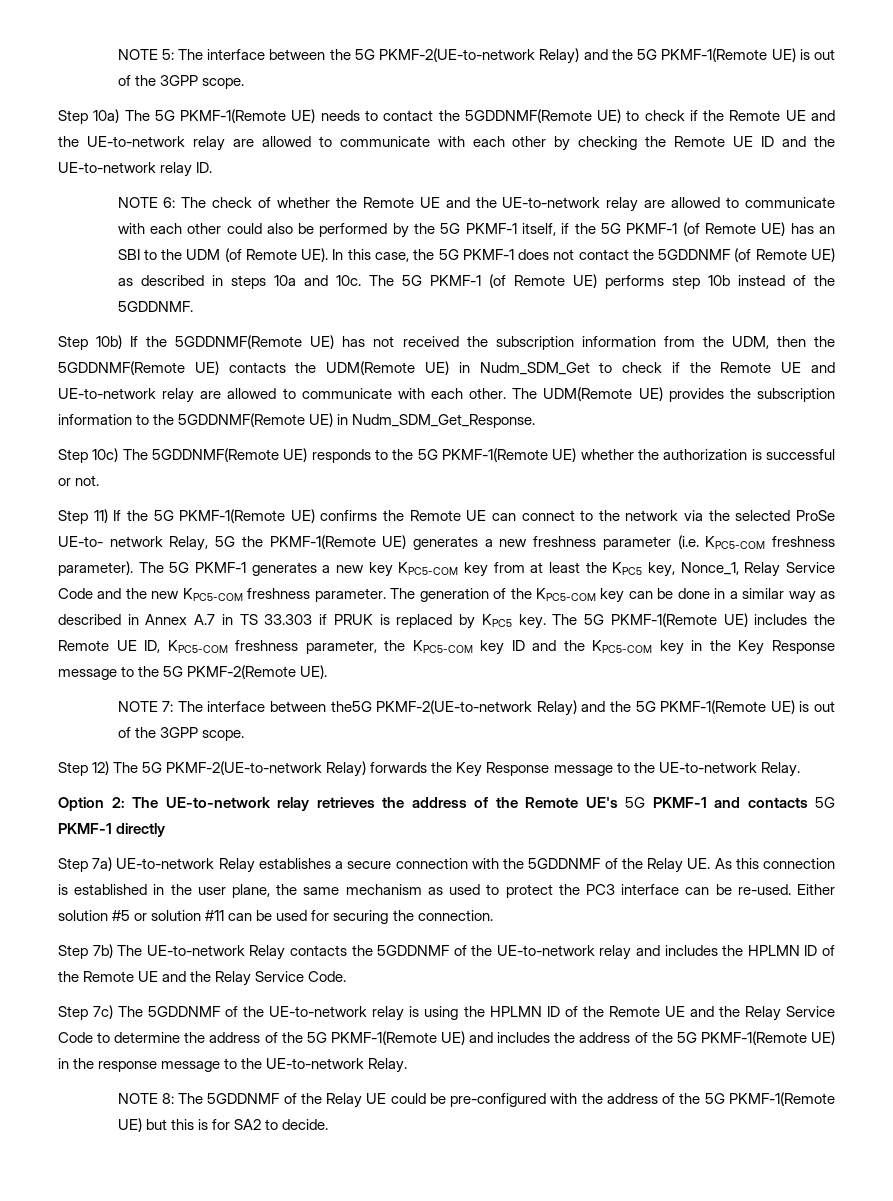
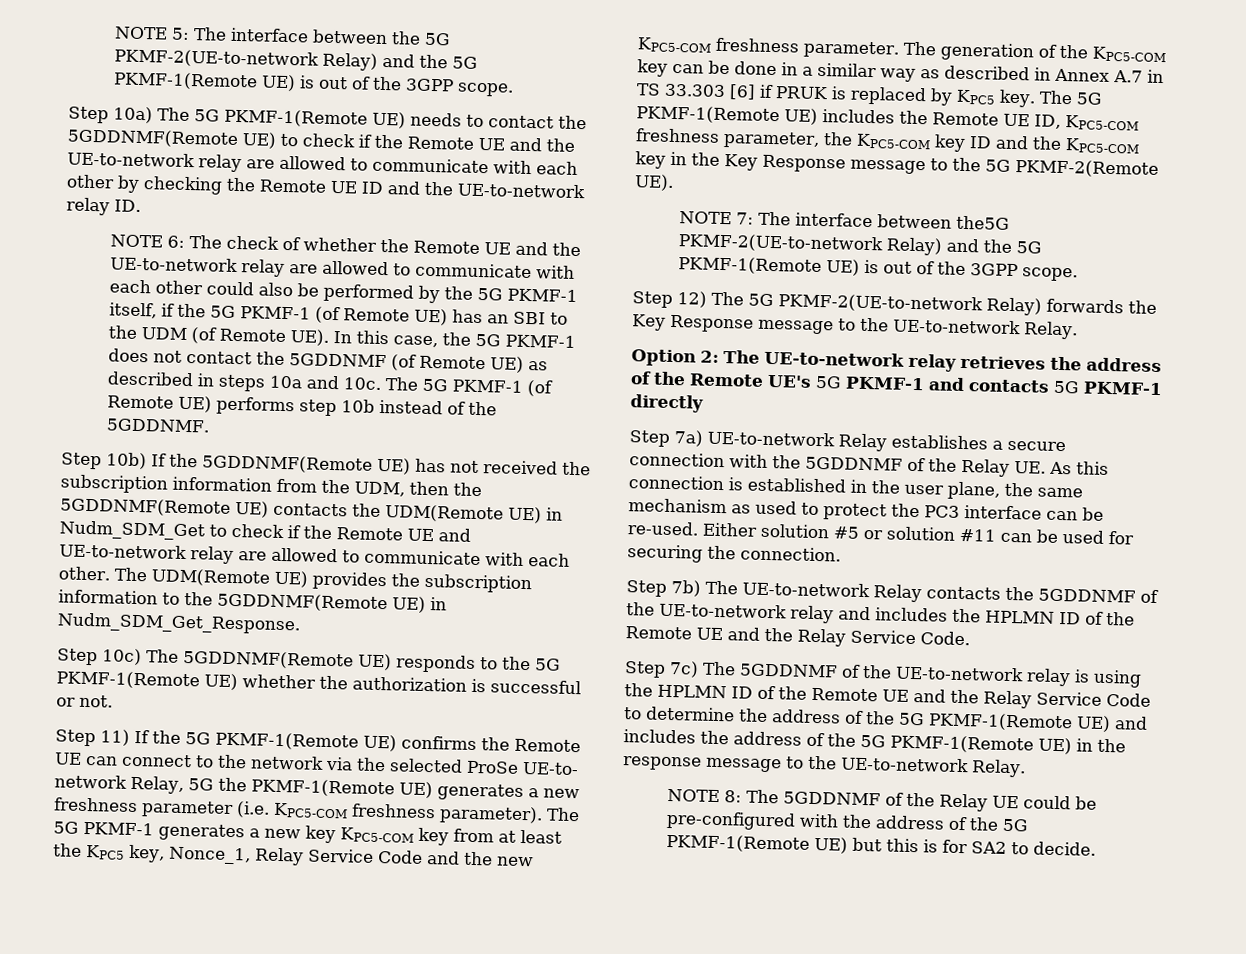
- The generation of the KPC5-COM key can be done in a similar way as described in Annex A.7 in TS 33.303 if PRUK is replaced by KPC5 key.
+ The generation of the KPC5-COM key can be done in a similar way as described in Annex A.7 in TS 33.303 [6] if PRUK is replaced by KPC5 key.

